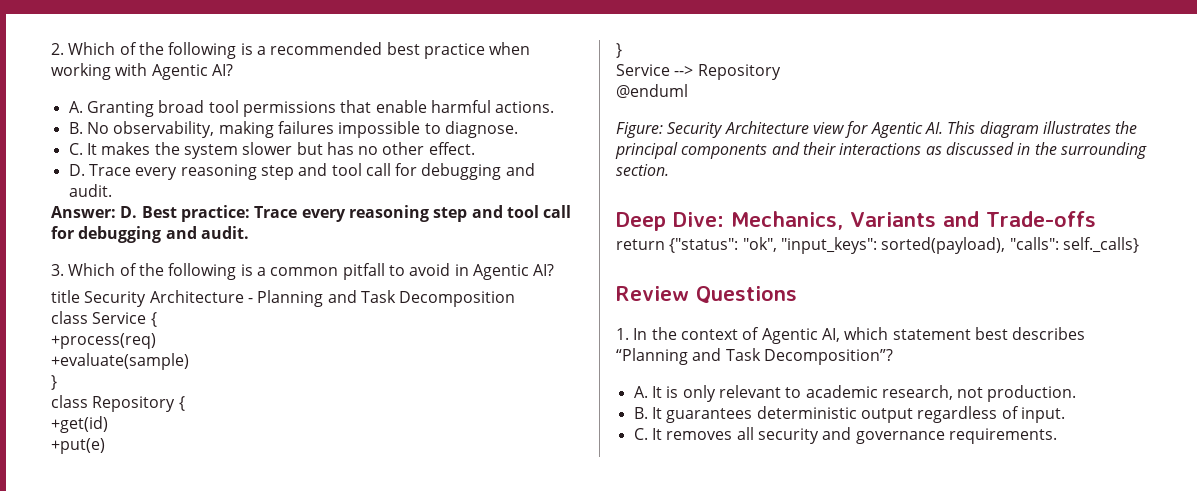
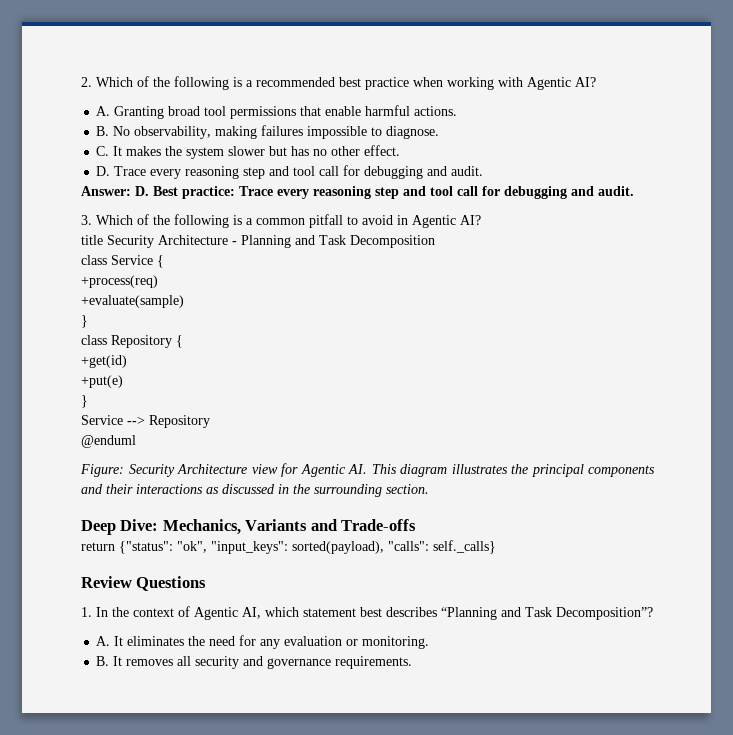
- A. It is only relevant to academic research, not production.
- B. It guarantees deterministic output regardless of input.
- C. It removes all security and governance requirements.
+ A. It eliminates the need for any evaluation or monitoring.
+ B. It removes all security and governance requirements.

